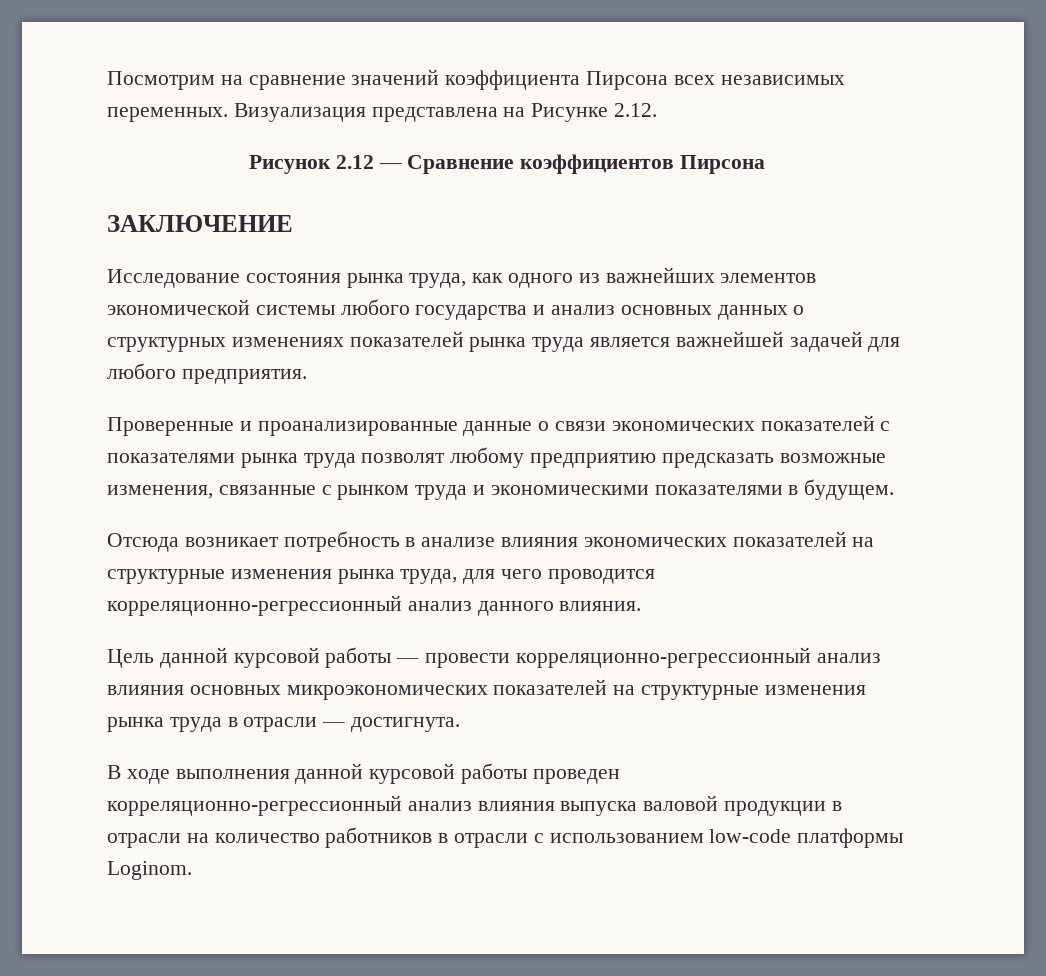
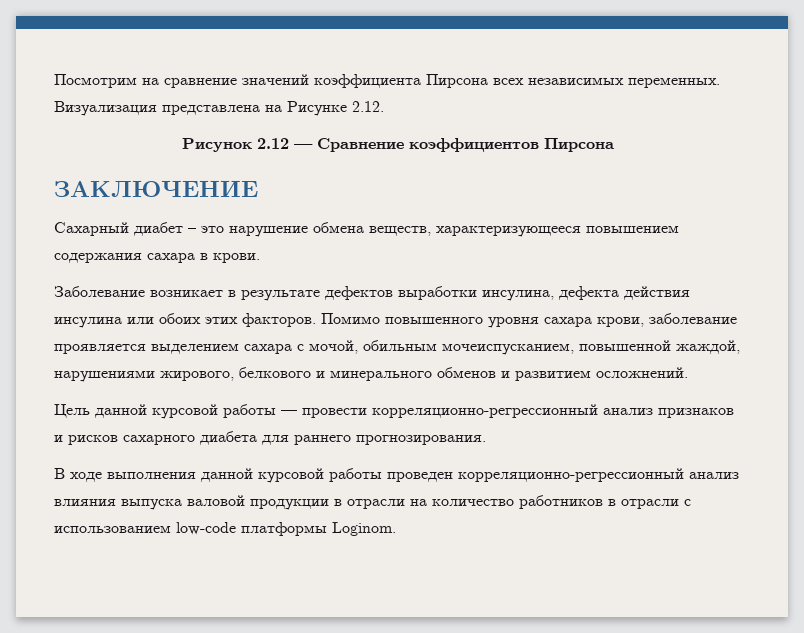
- Исследование состояния рынка труда, как одного из важнейших элементов экономической системы любого государства и анализ основных данных о структурных изменениях показателей рынка труда является важнейшей задачей для любого предприятия.
- Проверенные и проанализированные данные о связи экономических показателей с показателями рынка труда позволят любому предприятию предсказать возможные изменения, связанные с рынком труда и экономическими показателями в будущем.
- Отсюда возникает потребность в анализе влияния экономических показателей на структурные изменения рынка труда, для чего проводится корреляционно-регрессионный анализ данного влияния.
+ Сахарный диабет – это нарушение обмена веществ, характеризующееся повышением содержания сахара в крови.
+ Заболевание возникает в результате дефектов выработки инсулина, дефекта действия инсулина или обоих этих факторов. Помимо повышенного уровня сахара крови, заболевание проявляется выделением сахара с мочой, обильным мочеиспусканием, повышенной жаждой, нарушениями жирового, белкового и минерального обменов и развитием осложнений.
- Цель данной курсовой работы — провести корреляционно-регрессионный анализ влияния основных микроэкономических показателей на структурные изменения рынка труда в отрасли — достигнута.
+ Цель данной курсовой работы — провести корреляционно-регрессионный анализ признаков и рисков сахарного диабета для раннего прогнозирования.

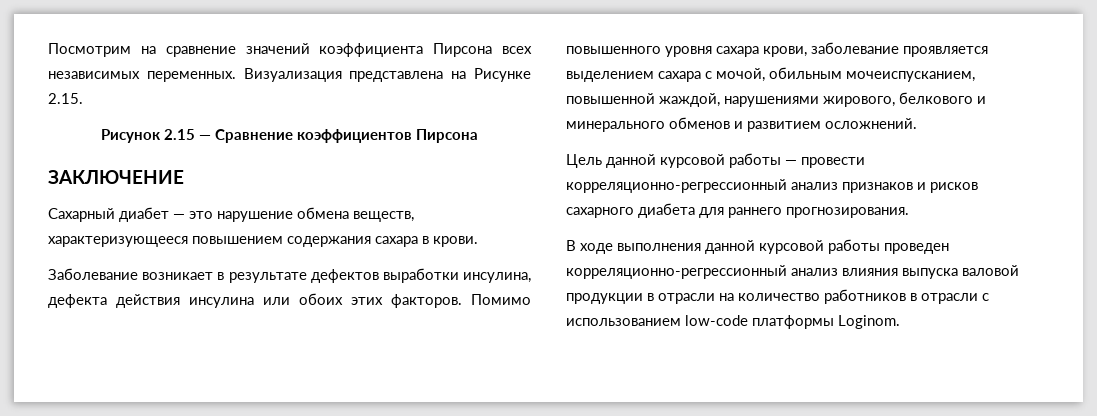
- Визуализация представлена на Рисунке 2.12.
+ Визуализация представлена на Рисунке 2.15.
- Рисунок 2.12 — Сравнение коэффициентов Пирсона
+ Рисунок 2.15 — Сравнение коэффициентов Пирсона
- Сахарный диабет – это нарушение обмена веществ, характеризующееся повышением содержания сахара в крови.
+ Сахарный диабет — это нарушение обмена веществ, характеризующееся повышением содержания сахара в крови.

